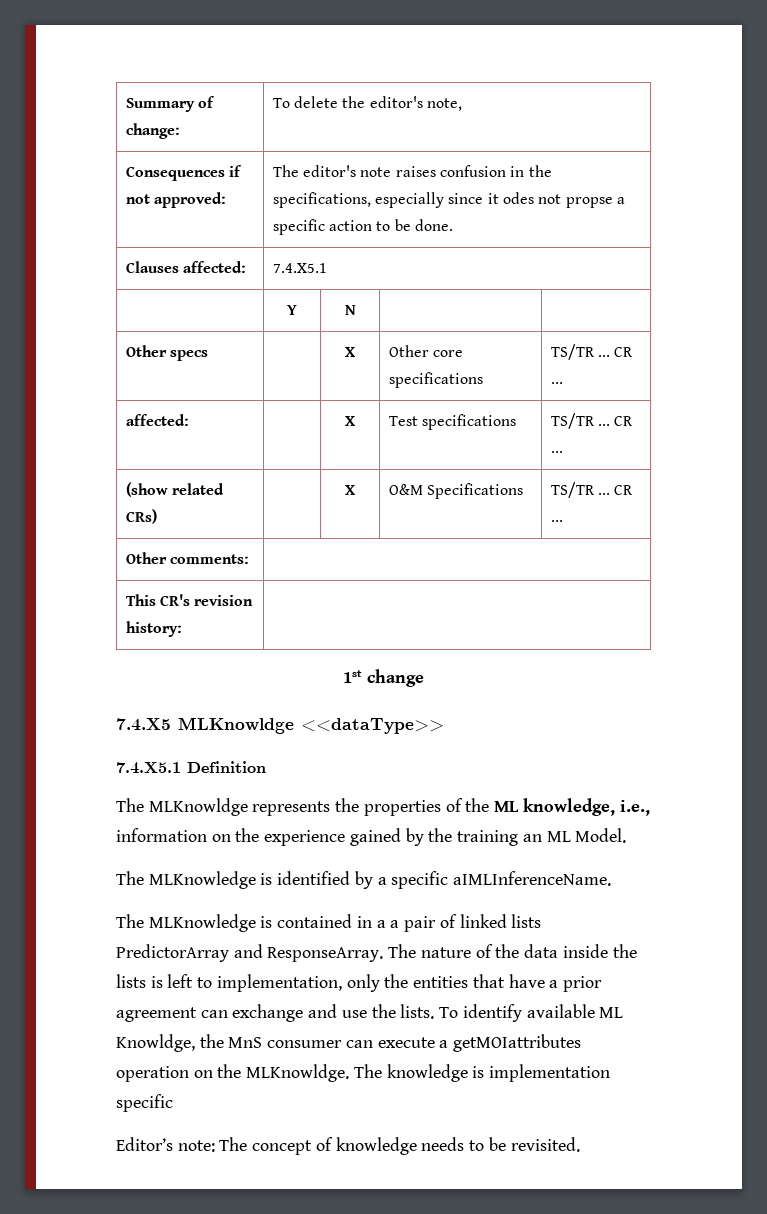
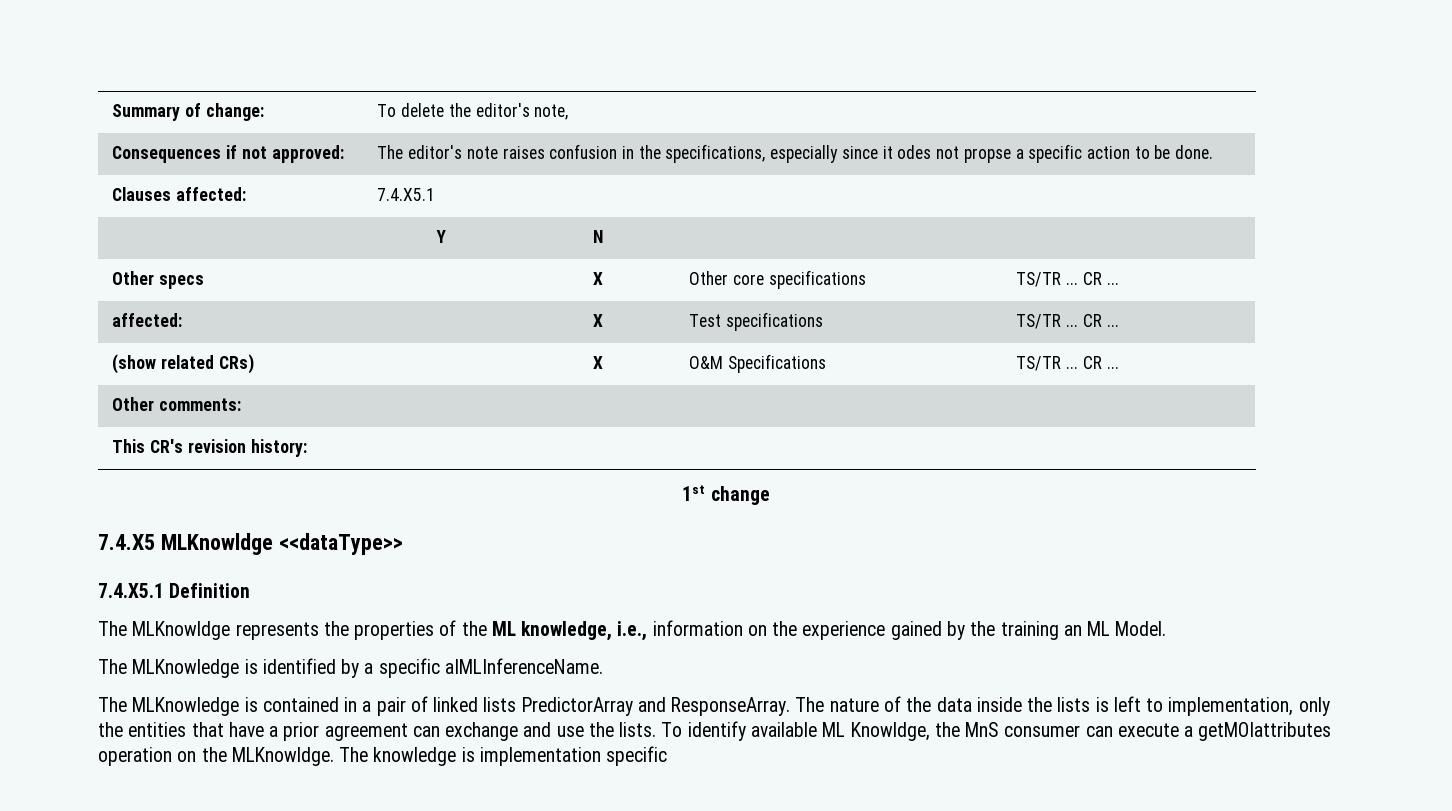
- The MLKnowledge is contained in a a pair of linked lists PredictorArray and ResponseArray.
+ The MLKnowledge is contained in a pair of linked lists PredictorArray and ResponseArray.
- Editor’s note: The concept of knowledge needs to be revisited.

